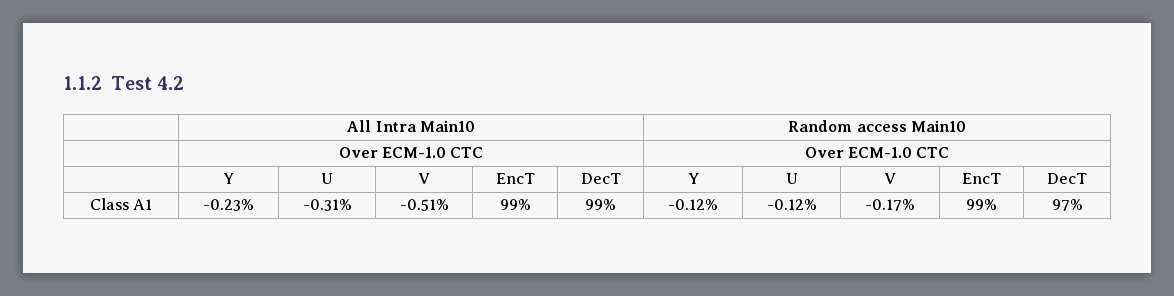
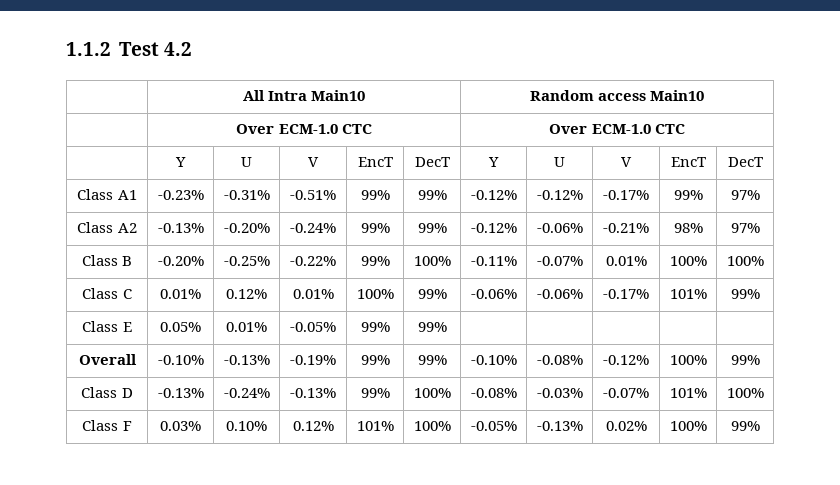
+ Class A2 | -0.13% | -0.20% | -0.24% | 99% | 99% | -0.12% | -0.06% | -0.21% | 98% | 97%
+ Class B | -0.20% | -0.25% | -0.22% | 99% | 100% | -0.11% | -0.07% | 0.01% | 100% | 100%
+ Class C | 0.01% | 0.12% | 0.01% | 100% | 99% | -0.06% | -0.06% | -0.17% | 101% | 99%
+ Class E | 0.05% | 0.01% | -0.05% | 99% | 99% | | | | |
+ Overall | -0.10% | -0.13% | -0.19% | 99% | 99% | -0.10% | -0.08% | -0.12% | 100% | 99%
+ Class D | -0.13% | -0.24% | -0.13% | 99% | 100% | -0.08% | -0.03% | -0.07% | 101% | 100%
+ Class F | 0.03% | 0.10% | 0.12% | 101% | 100% | -0.05% | -0.13% | 0.02% | 100% | 99%

